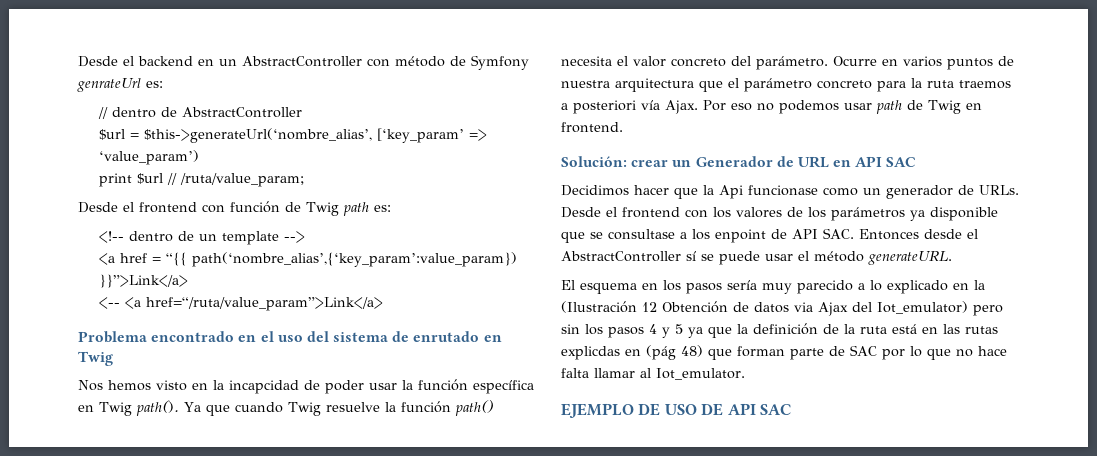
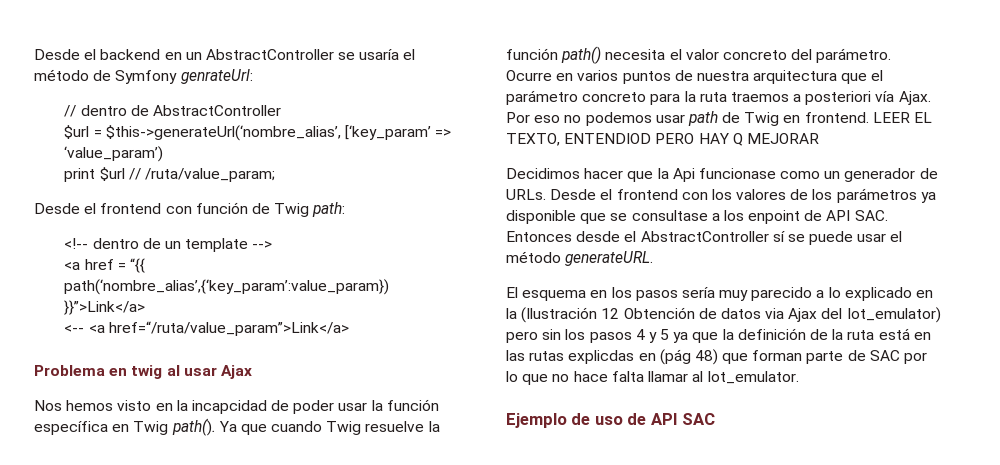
- Desde el backend en un AbstractController con método de Symfony genrateUrl es:
+ Desde el backend en un AbstractController se usaría el método de Symfony genrateUrl:
- Desde el frontend con función de Twig path es:
+ Desde el frontend con función de Twig path:
- Problema encontrado en el uso del sistema de enrutado en Twig
+ Problema en twig al usar Ajax
- Por eso no podemos usar path de Twig en frontend.
- Solución: crear un Generador de URL en API SAC
+ Por eso no podemos usar path de Twig en frontend. LEER EL TEXTO, ENTENDIOD PERO HAY Q MEJORAR
- EJEMPLO DE USO DE API SAC
+ Ejemplo de uso de API SAC

